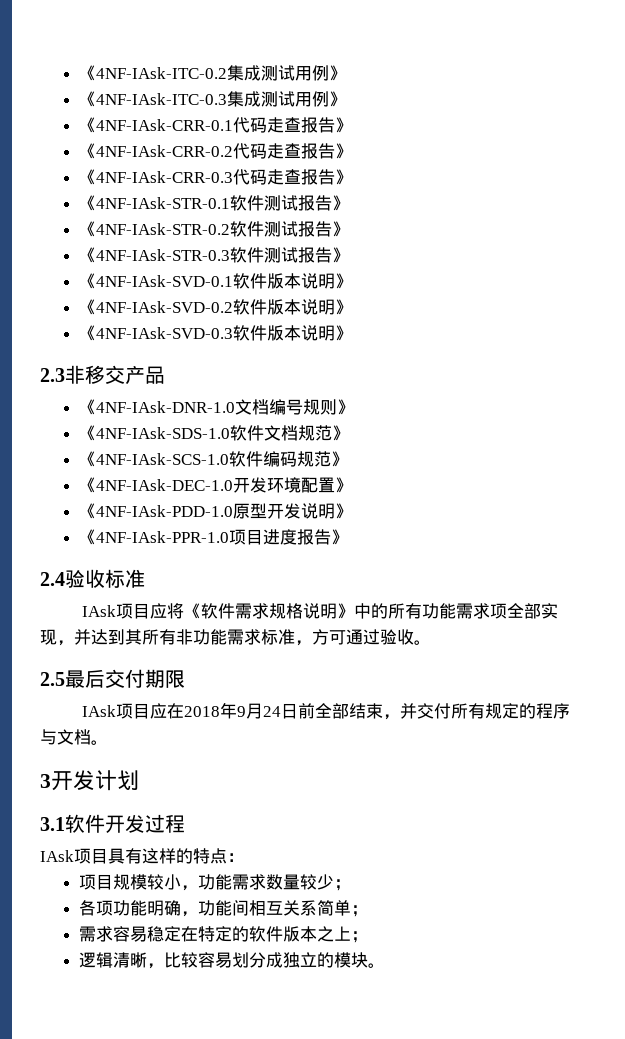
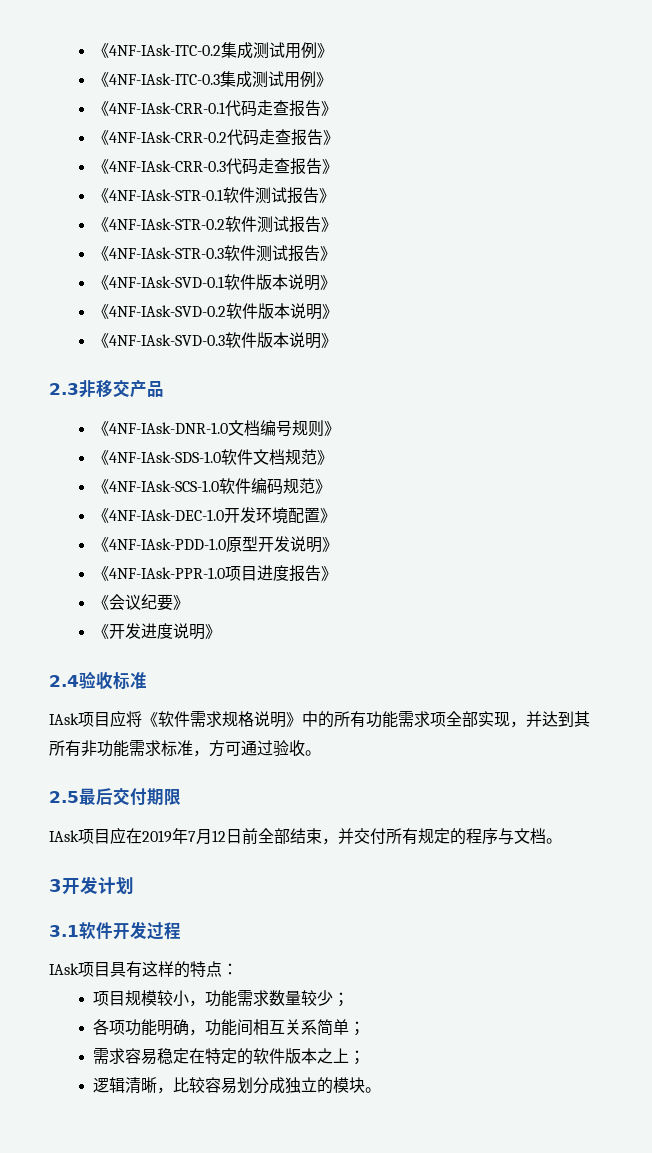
+ 《会议纪要》
+ 《开发进度说明》
- IAsk项目应在2018年9月24日前全部结束，并交付所有规定的程序与文档。
+ IAsk项目应在2019年7月12日前全部结束，并交付所有规定的程序与文档。

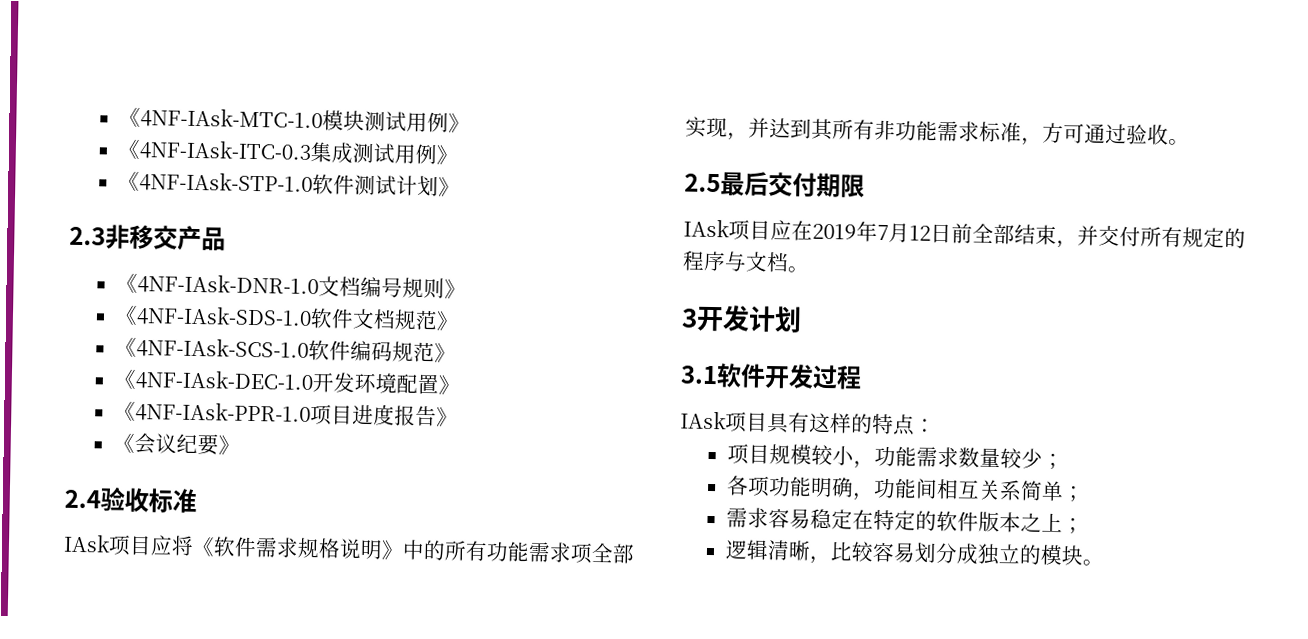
- 《4NF-IAsk-ITC-0.2集成测试用例》
+ 《4NF-IAsk-MTC-1.0模块测试用例》
- 《4NF-IAsk-CRR-0.1代码走查报告》
- 《4NF-IAsk-CRR-0.2代码走查报告》
- 《4NF-IAsk-CRR-0.3代码走查报告》
- 《4NF-IAsk-STR-0.1软件测试报告》
- 《4NF-IAsk-STR-0.2软件测试报告》
- 《4NF-IAsk-STR-0.3软件测试报告》
- 《4NF-IAsk-SVD-0.1软件版本说明》
- 《4NF-IAsk-SVD-0.2软件版本说明》
- 《4NF-IAsk-SVD-0.3软件版本说明》
+ 《4NF-IAsk-STP-1.0软件测试计划》
- 《4NF-IAsk-PDD-1.0原型开发说明》
- 《开发进度说明》

